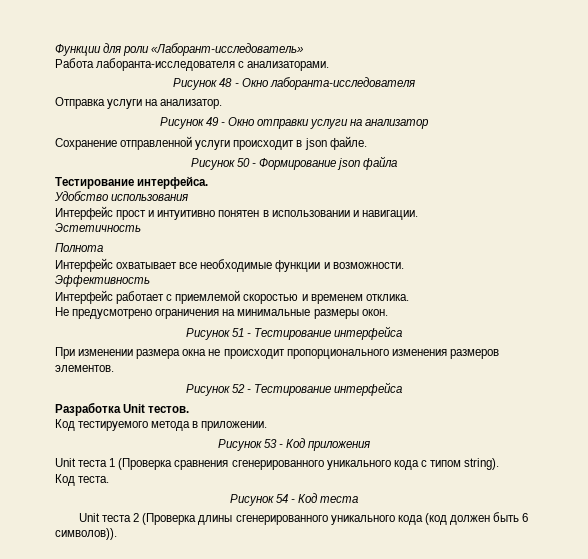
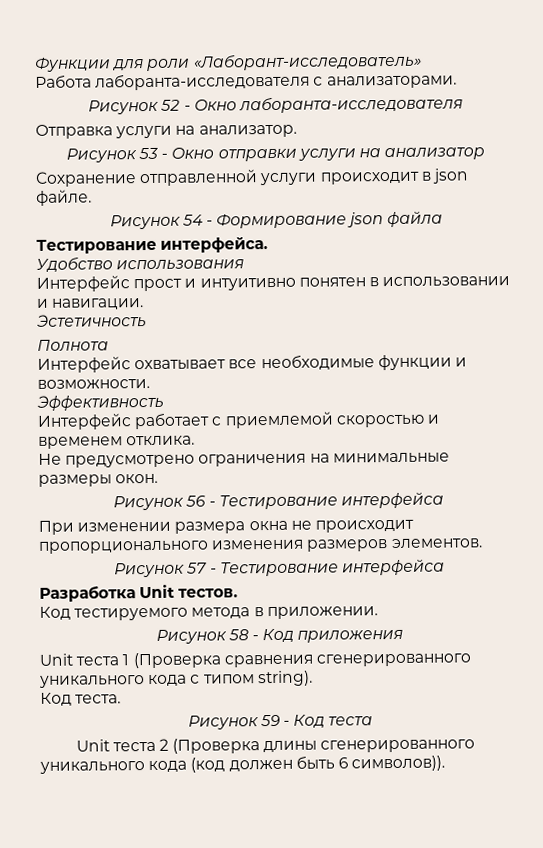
- Рисунок 48 - Окно лаборанта-исследователя
+ Рисунок 52 - Окно лаборанта-исследователя
- Рисунок 49 - Окно отправки услуги на анализатор
+ Рисунок 53 - Окно отправки услуги на анализатор
- Рисунок 50 - Формирование json файла
+ Рисунок 54 - Формирование json файла
- Рисунок 51 - Тестирование интерфейса
+ Рисунок 56 - Тестирование интерфейса
- Рисунок 52 - Тестирование интерфейса
+ Рисунок 57 - Тестирование интерфейса
- Рисунок 53 - Код приложения
+ Рисунок 58 - Код приложения
- Рисунок 54 - Код теста
+ Рисунок 59 - Код теста

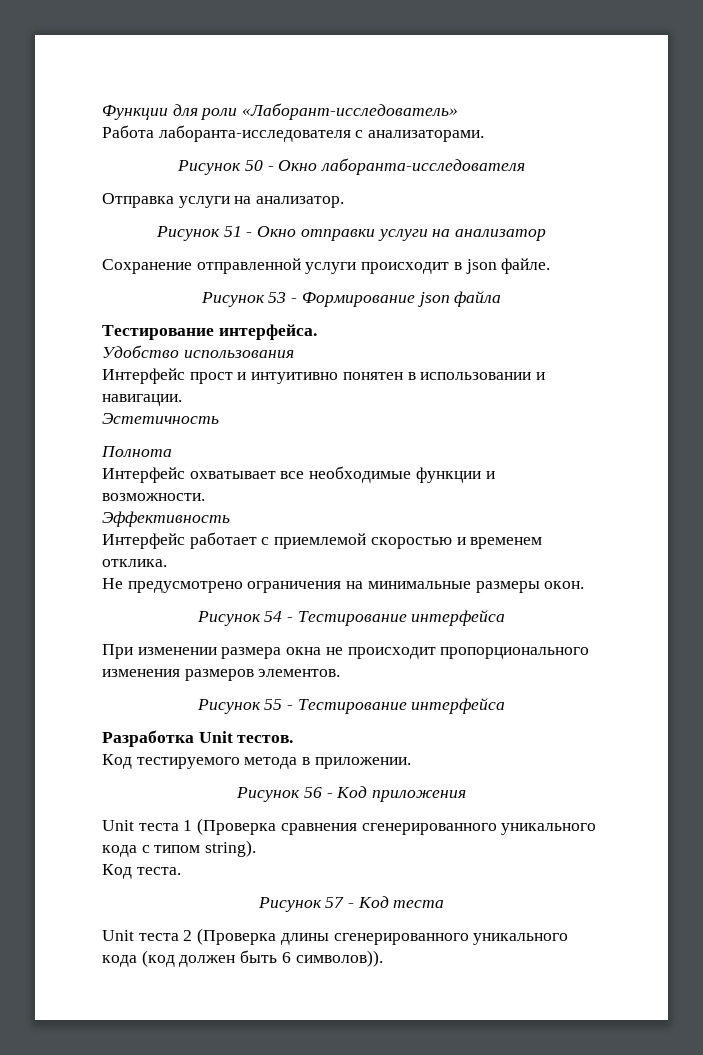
- Рисунок 52 - Окно лаборанта-исследователя
+ Рисунок 50 - Окно лаборанта-исследователя
- Рисунок 53 - Окно отправки услуги на анализатор
+ Рисунок 51 - Окно отправки услуги на анализатор
- Рисунок 54 - Формирование json файла
+ Рисунок 53 - Формирование json файла
- Рисунок 56 - Тестирование интерфейса
+ Рисунок 54 - Тестирование интерфейса
- Рисунок 57 - Тестирование интерфейса
+ Рисунок 55 - Тестирование интерфейса
- Рисунок 58 - Код приложения
+ Рисунок 56 - Код приложения
- Рисунок 59 - Код теста
+ Рисунок 57 - Код теста

